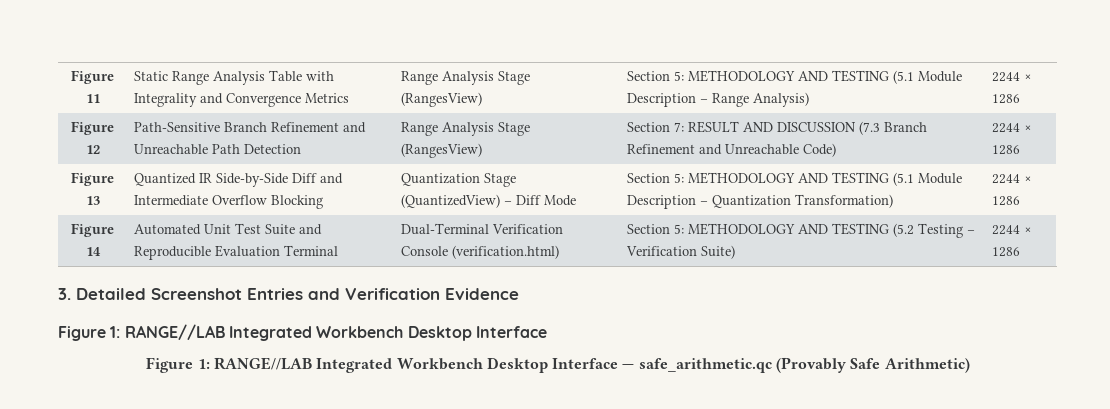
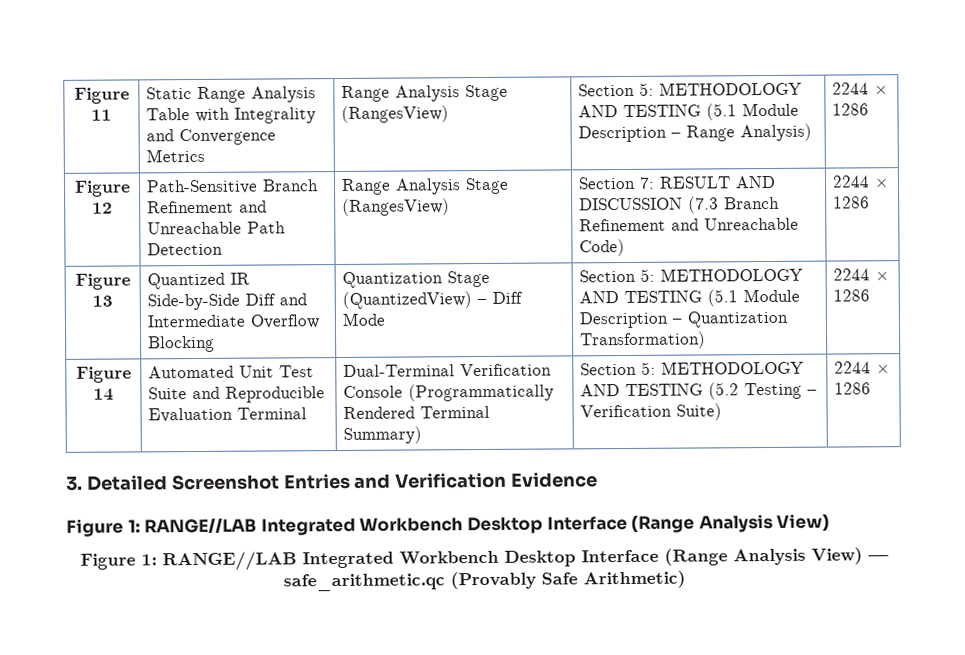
- Figure 14 | Automated Unit Test Suite and Reproducible Evaluation Terminal | Dual-Terminal Verification Console (verification.html) | Section 5: METHODOLOGY AND TESTING (5.2 Testing – Verification Suite) | 2244 × 1286
+ Figure 14 | Automated Unit Test Suite and Reproducible Evaluation Terminal | Dual-Terminal Verification Console (Programmatically Rendered Terminal Summary) | Section 5: METHODOLOGY AND TESTING (5.2 Testing – Verification Suite) | 2244 × 1286
  3. Detailed Screenshot Entries and Verification Evidence
- Figure 1: RANGE//LAB Integrated Workbench Desktop Interface
- Figure 1: RANGE//LAB Integrated Workbench Desktop Interface — safe_arithmetic.qc (Provably Safe Arithmetic)
+ Figure 1: RANGE//LAB Integrated Workbench Desktop Interface (Range Analysis View)
+ Figure 1: RANGE//LAB Integrated Workbench Desktop Interface (Range Analysis View) — safe_arithmetic.qc (Provably Safe Arithmetic)

